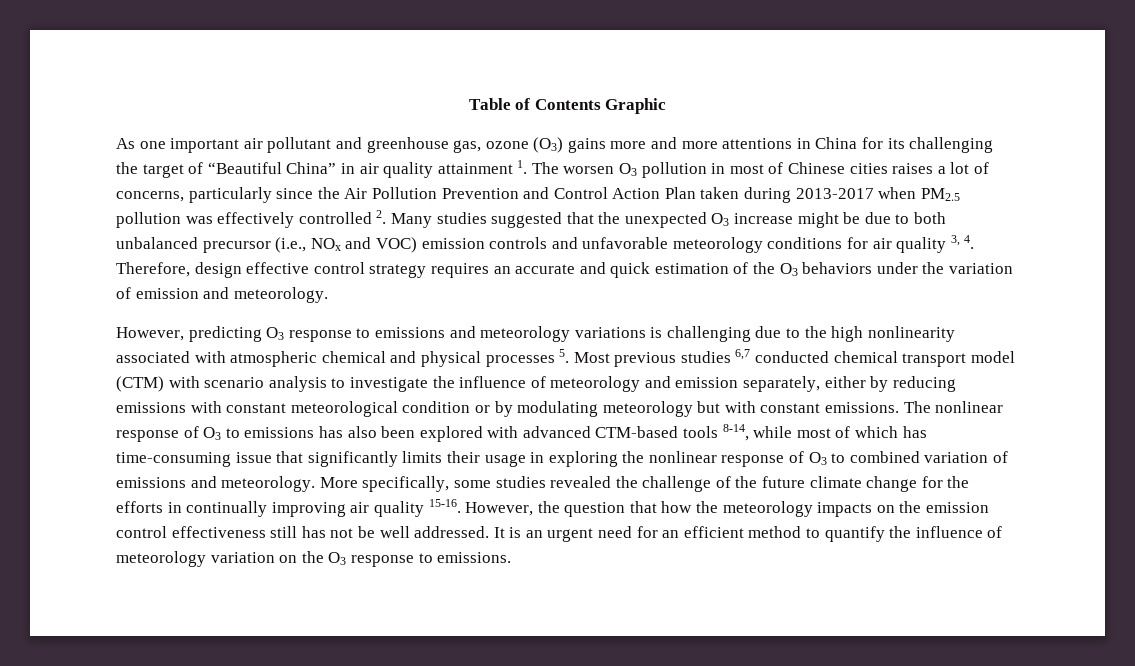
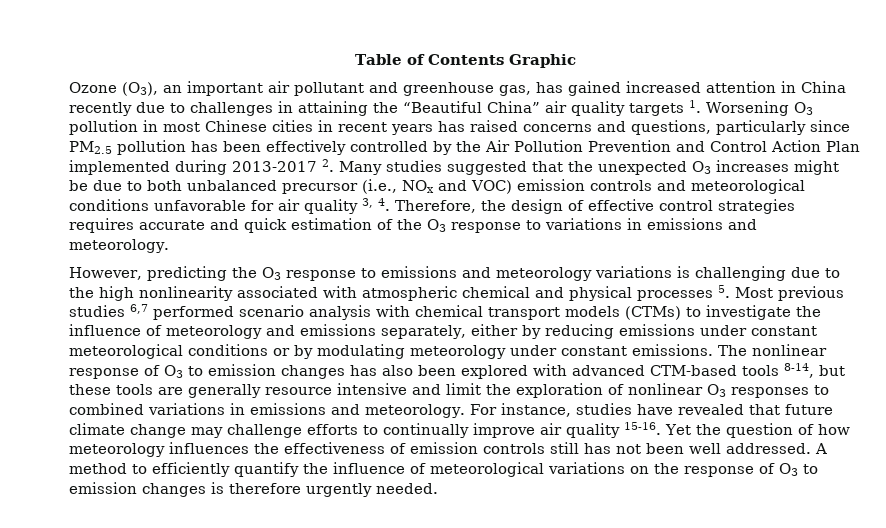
- As one important air pollutant and greenhouse gas, ozone (O3) gains more and more attentions in China for its challenging the target of “Beautiful China” in air quality attainment 1. The worsen O3 pollution in most of Chinese cities raises a lot of concerns, particularly since the Air Pollution Prevention and Control Action Plan taken during 2013-2017 when PM2.5 pollution was effectively controlled 2. Many studies suggested that the unexpected O3 increase might be due to both unbalanced precursor (i.e., NOx and VOC) emission controls and unfavorable meteorology conditions for air quality 3, 4. Therefore, design effective control strategy requires an accurate and quick estimation of the O3 behaviors under the variation of emission and meteorology.
+ Ozone (O3), an important air pollutant and greenhouse gas, has gained increased attention in China recently due to challenges in attaining the “Beautiful China” air quality targets 1. Worsening O3 pollution in most Chinese cities in recent years has raised concerns and questions, particularly since PM2.5 pollution has been effectively controlled by the Air Pollution Prevention and Control Action Plan implemented during 2013-2017 2. Many studies suggested that the unexpected O3 increases might be due to both unbalanced precursor (i.e., NOx and VOC) emission controls and meteorological conditions unfavorable for air quality 3, 4. Therefore, the design of effective control strategies requires accurate and quick estimation of the O3 response to variations in emissions and meteorology.
- However, predicting O3 response to emissions and meteorology variations is challenging due to the high nonlinearity associated with atmospheric chemical and physical processes 5. Most previous studies 6,7 conducted chemical transport model (CTM) with scenario analysis to investigate the influence of meteorology and emission separately, either by reducing emissions with constant meteorological condition or by modulating meteorology but with constant emissions.
+ However, predicting the O3 response to emissions and meteorology variations is challenging due to the high nonlinearity associated with atmospheric chemical and physical processes 5. Most previous studies 6,7 performed scenario analysis with chemical transport models (CTMs) to investigate the influence of meteorology and emissions separately, either by reducing emissions under constant meteorological conditions or by modulating meteorology under constant emissions.
- The nonlinear response of O3 to emissions has also been explored with advanced CTM-based tools 8-14, while most of which has time-consuming issue that significantly limits their usage in exploring the nonlinear response of O3 to combined variation of emissions and meteorology. More specifically, some studies revealed the challenge of the future climate change for the efforts in continually improving air quality 15-16. However, the question that how the meteorology impacts on the emission control effectiveness still has not be well addressed. It is an urgent need for an efficient method to quantify the influence of meteorology variation on the O3 response to emissions.
+ The nonlinear response of O3 to emission changes has also been explored with advanced CTM-based tools 8-14, but these tools are generally resource intensive and limit the exploration of nonlinear O3 responses to combined variations in emissions and meteorology. For instance, studies have revealed that future climate change may challenge efforts to continually improve air quality 15-16. Yet the question of how meteorology influences the effectiveness of emission controls still has not been well addressed. A method to efficiently quantify the influence of meteorological variations on the response of O3 to emission changes is therefore urgently needed.

